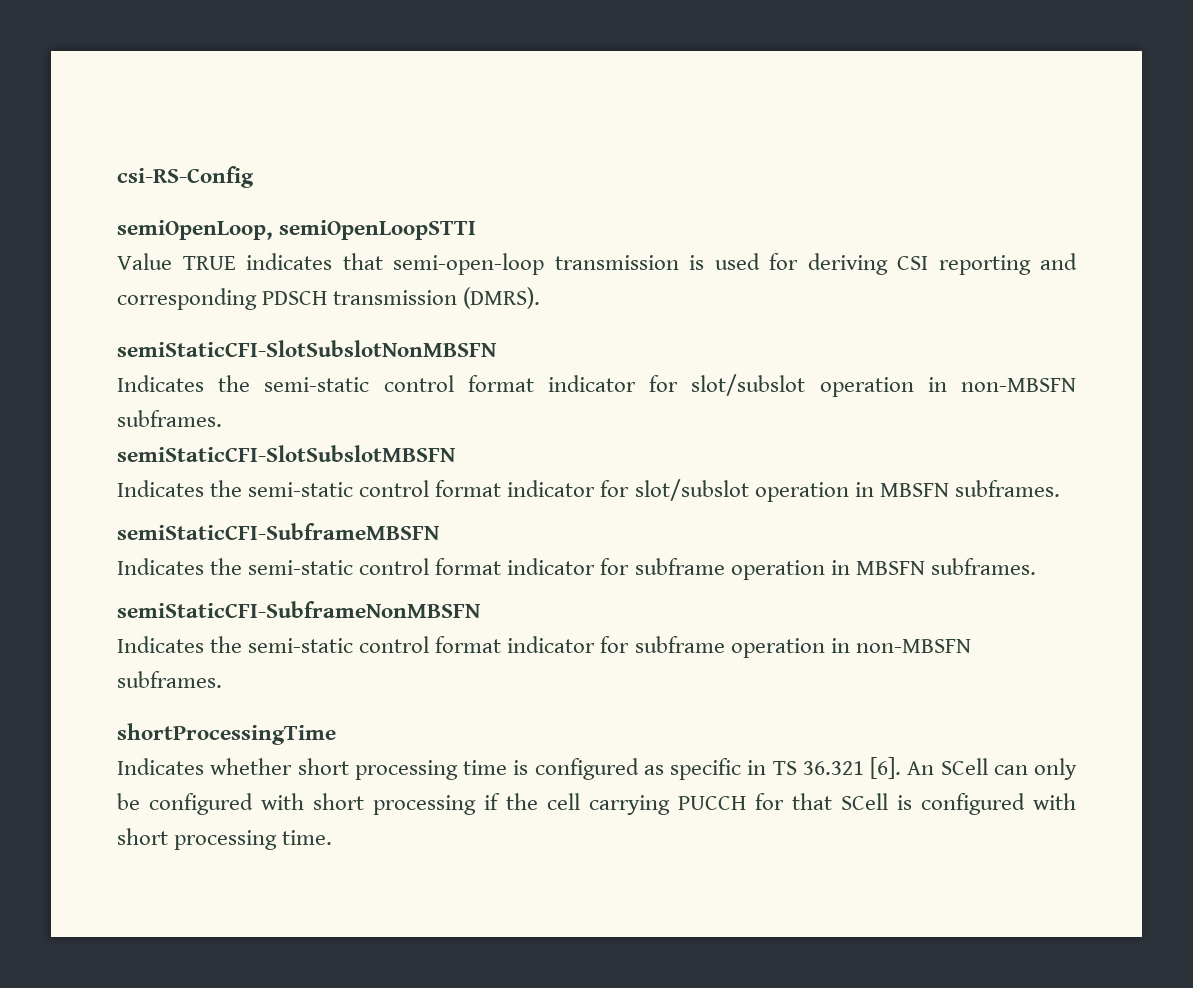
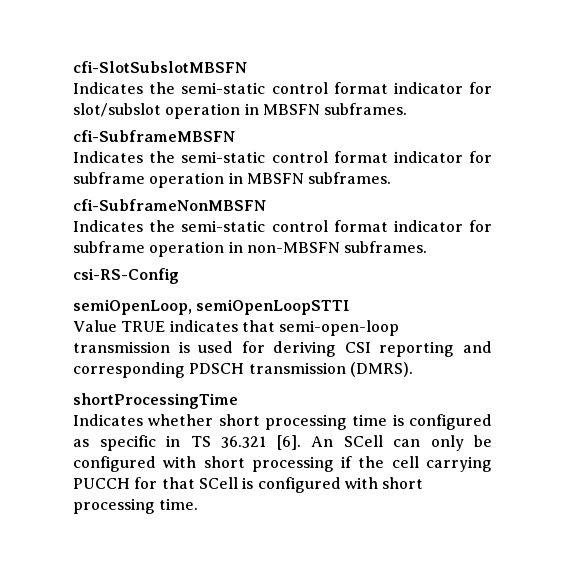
+ cfi-SlotSubslotMBSFN
+ Indicates the semi-static control format indicator for slot/subslot operation in MBSFN subframes.
+ cfi-SubframeMBSFN
+ Indicates the semi-static control format indicator for subframe operation in MBSFN subframes.
+ cfi-SubframeNonMBSFN
+ Indicates the semi-static control format indicator for subframe operation in non-MBSFN subframes.
- semiStaticCFI-SlotSubslotNonMBSFN
- Indicates the semi-static control format indicator for slot/subslot operation in non-MBSFN subframes.
- semiStaticCFI-SlotSubslotMBSFN
- Indicates the semi-static control format indicator for slot/subslot operation in MBSFN subframes.
- semiStaticCFI-SubframeMBSFN
- Indicates the semi-static control format indicator for subframe operation in MBSFN subframes.
- semiStaticCFI-SubframeNonMBSFN
- Indicates the semi-static control format indicator for subframe operation in non-MBSFN subframes.

